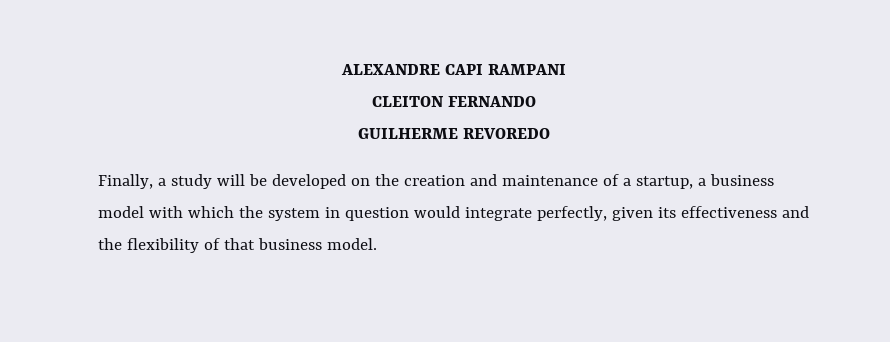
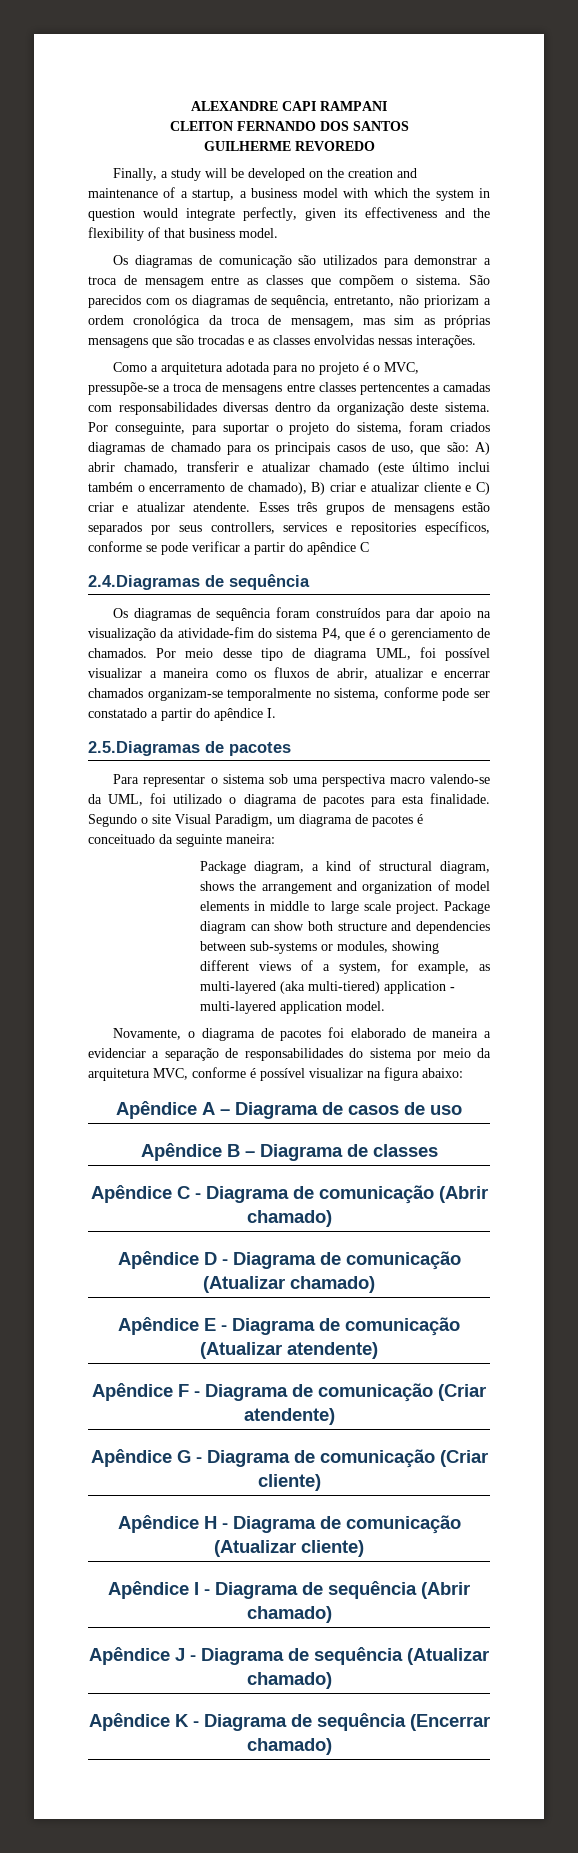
- CLEITON FERNANDO
+ CLEITON FERNANDO DOS SANTOS
+ Os diagramas de comunicação são utilizados para demonstrar a troca de mensagem entre as classes que compõem o sistema. São parecidos com os diagramas de sequência, entretanto, não priorizam a ordem cronológica da troca de mensagem, mas sim as próprias mensagens que são trocadas e as classes envolvidas nessas interações.
+ Como a arquitetura adotada para no projeto é o MVC, pressupõe-se a troca de mensagens entre classes pertencentes a camadas com responsabilidades diversas dentro da organização deste sistema. Por conseguinte, para suportar o projeto do sistema, foram criados diagramas de chamado para os principais casos de uso, que são: A) abrir chamado, transferir e atualizar chamado (este último inclui também o encerramento de chamado), B) criar e atualizar cliente e C) criar e atualizar atendente. Esses três grupos de mensagens estão separados por seus controllers, services e repositories específicos, conforme se pode verificar a partir do apêndice C
+ 2.4.Diagramas de sequência
+ Os diagramas de sequência foram construídos para dar apoio na visualização da atividade-fim do sistema P4, que é o gerenciamento de chamados. Por meio desse tipo de diagrama UML, foi possível visualizar a maneira como os fluxos de abrir, atualizar e encerrar chamados organizam-se temporalmente no sistema, conforme pode ser constatado a partir do apêndice I.
+ 2.5.Diagramas de pacotes
+ Para representar o sistema sob uma perspectiva macro valendo-se da UML, foi utilizado o diagrama de pacotes para esta finalidade. Segundo o site Visual Paradigm, um diagrama de pacotes é conceituado da seguinte maneira:
+ Package diagram, a kind of structural diagram, shows the arrangement and organization of model elements in middle to large scale project. Package diagram can show both structure and dependencies between sub-systems or modules, showing different views of a system, for example, as multi-layered (aka multi-tiered) application - multi-layered application model.
+ Novamente, o diagrama de pacotes foi elaborado de maneira a evidenciar a separação de responsabilidades do sistema por meio da arquitetura MVC, conforme é possível visualizar na figura abaixo:
+ Apêndice A – Diagrama de casos de uso
+ Apêndice B – Diagrama de classes
+ Apêndice C - Diagrama de comunicação (Abrir chamado)
+ Apêndice D - Diagrama de comunicação (Atualizar chamado)
+ Apêndice E - Diagrama de comunicação (Atualizar atendente)
+ Apêndice F - Diagrama de comunicação (Criar atendente)
+ Apêndice G - Diagrama de comunicação (Criar cliente)
+ Apêndice H - Diagrama de comunicação (Atualizar cliente)
+ Apêndice I - Diagrama de sequência (Abrir chamado)
+ Apêndice J - Diagrama de sequência (Atualizar chamado)
+ Apêndice K - Diagrama de sequência (Encerrar chamado)

